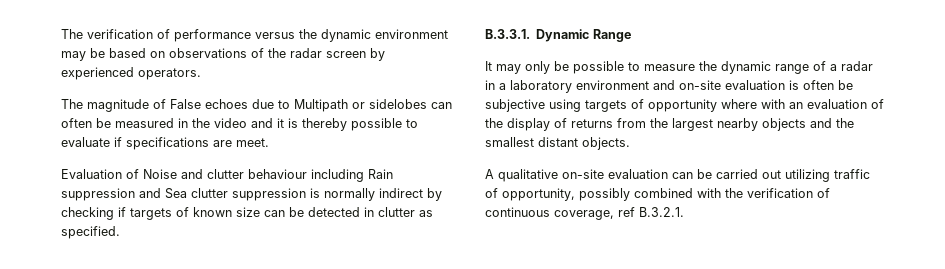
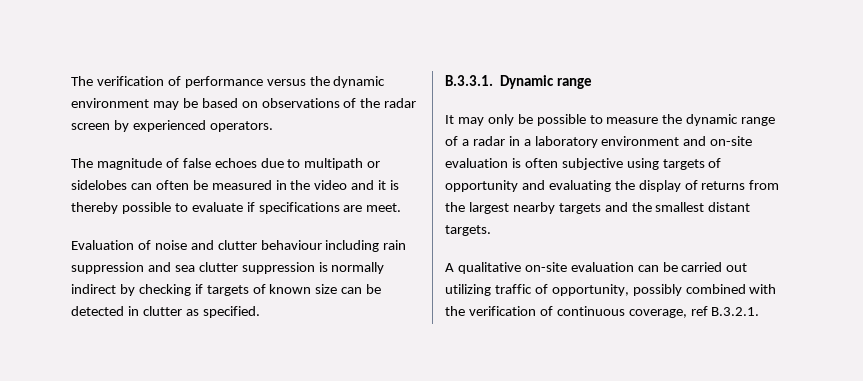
- The magnitude of False echoes due to Multipath or sidelobes can often be measured in the video and it is thereby possible to evaluate if specifications are meet.
+ The magnitude of false echoes due to multipath or sidelobes can often be measured in the video and it is thereby possible to evaluate if specifications are meet.
- Evaluation of Noise and clutter behaviour including Rain suppression and Sea clutter suppression is normally indirect by checking if targets of known size can be detected in clutter as specified.
+ Evaluation of noise and clutter behaviour including rain suppression and sea clutter suppression is normally indirect by checking if targets of known size can be detected in clutter as specified.
- B.3.3.1. Dynamic Range
+ B.3.3.1. Dynamic range
- It may only be possible to measure the dynamic range of a radar in a laboratory environment and on-site evaluation is often be subjective using targets of opportunity where with an evaluation of the display of returns from the largest nearby objects and the smallest distant objects.
+ It may only be possible to measure the dynamic range of a radar in a laboratory environment and on-site evaluation is often subjective using targets of opportunity and evaluating the display of returns from the largest nearby targets and the smallest distant targets.

